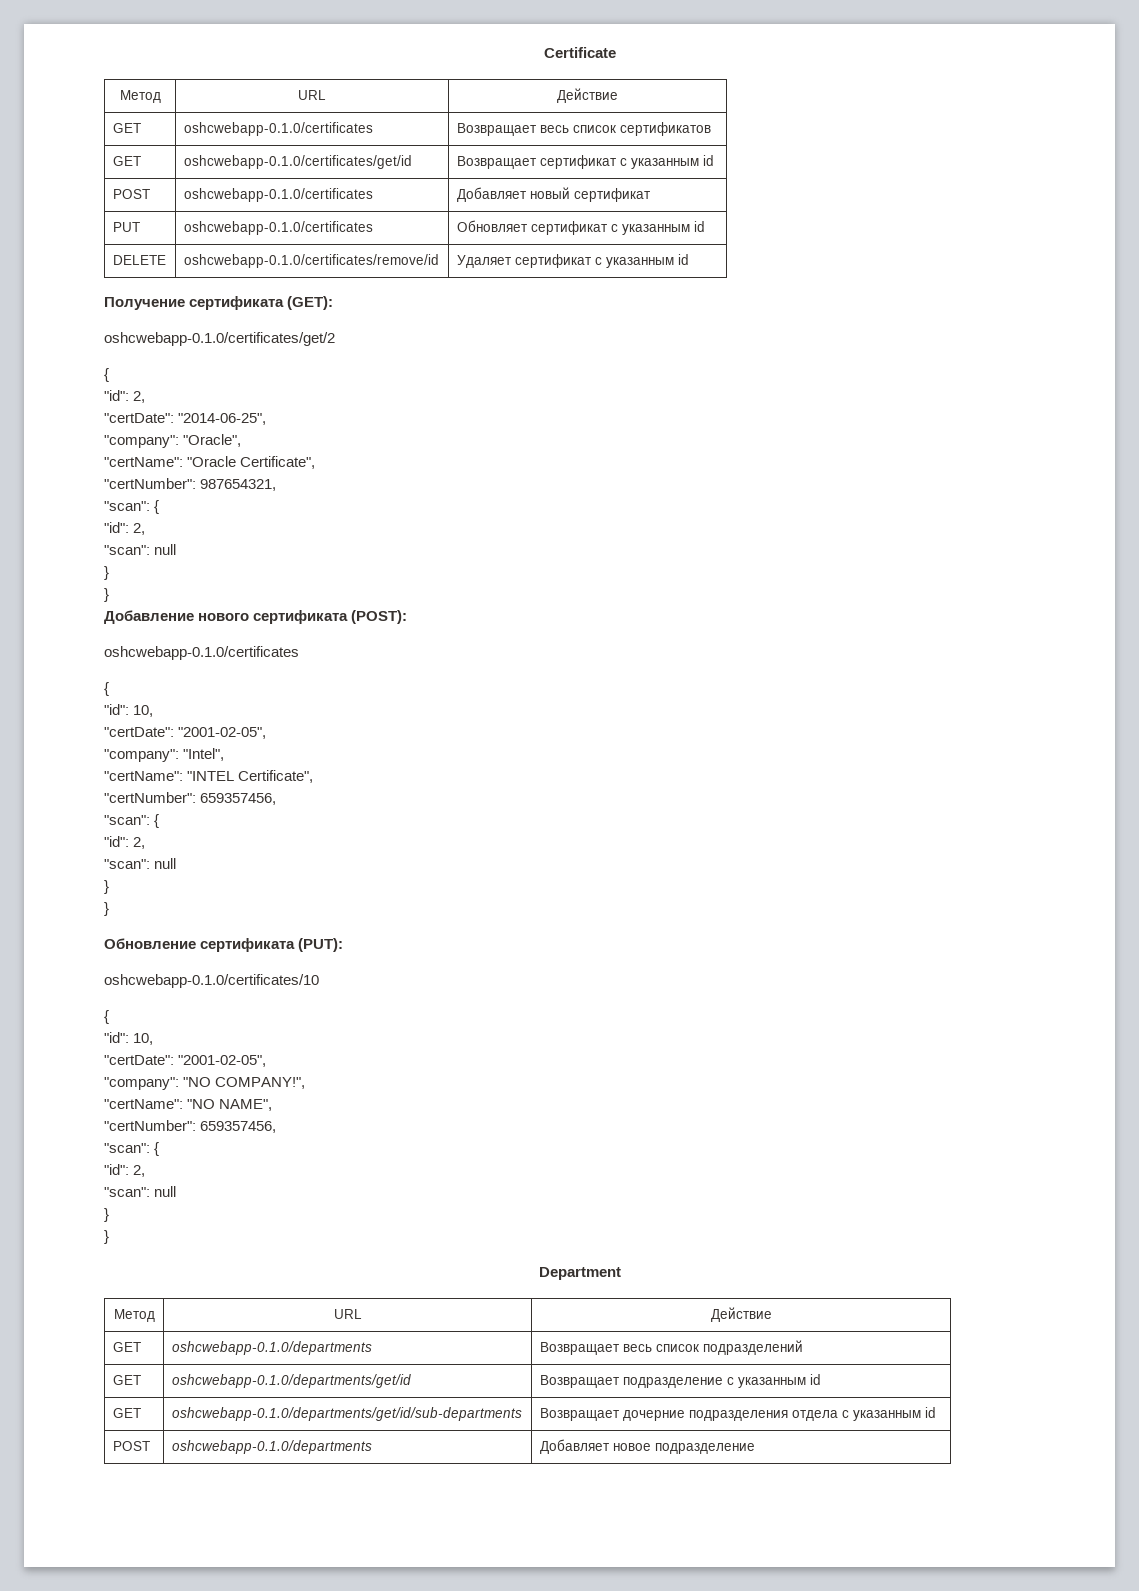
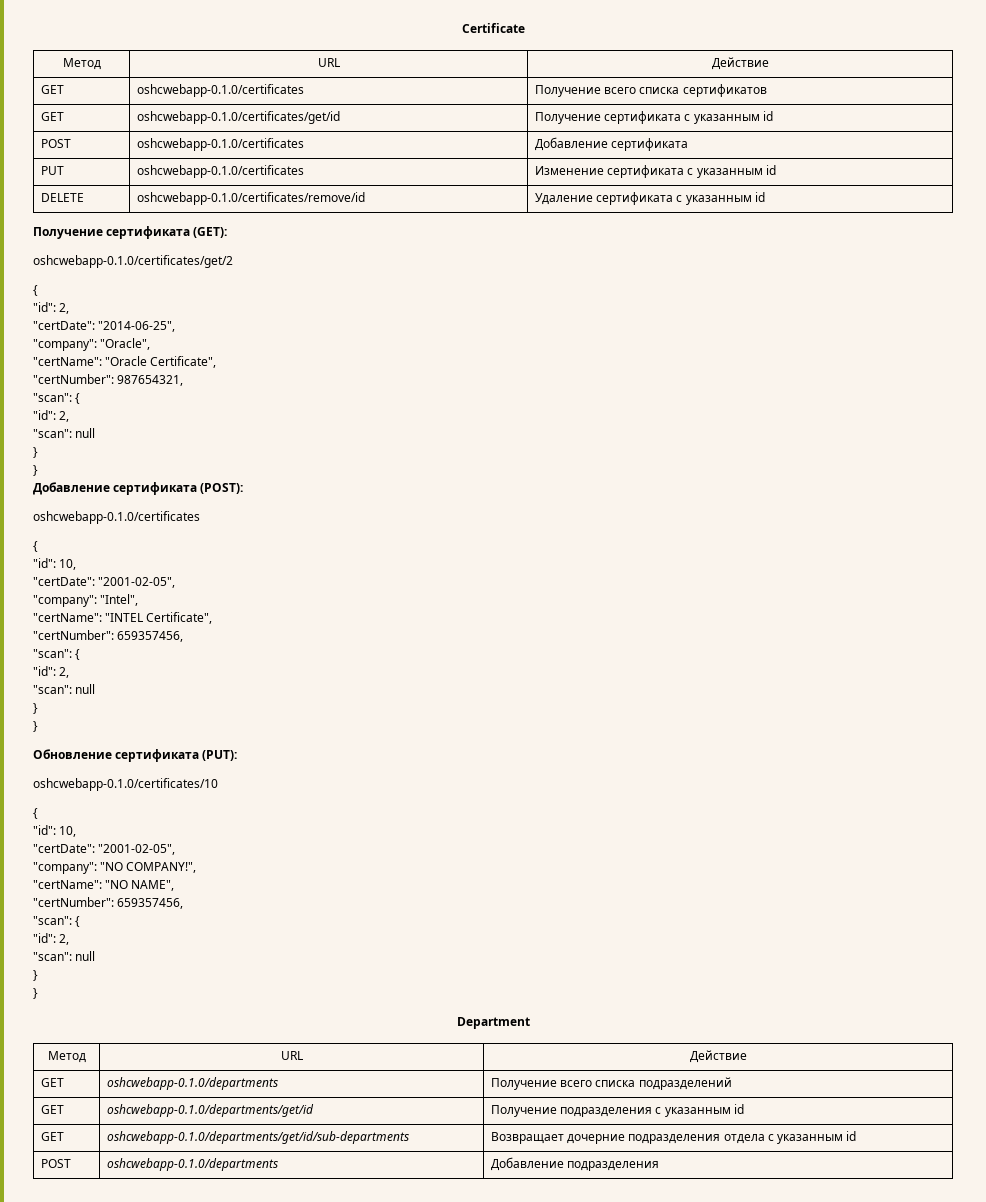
- GET | oshcwebapp-0.1.0/certificates | Возвращает весь список сертификатов
+ GET | oshcwebapp-0.1.0/certificates | Получение всего списка сертификатов
- GET | oshcwebapp-0.1.0/certificates/get/id | Возвращает сертификат с указанным id
+ GET | oshcwebapp-0.1.0/certificates/get/id | Получение сертификата с указанным id
- POST | oshcwebapp-0.1.0/certificates | Добавляет новый сертификат
+ POST | oshcwebapp-0.1.0/certificates | Добавление сертификата
- PUT | oshcwebapp-0.1.0/certificates | Обновляет сертификат с указанным id
+ PUT | oshcwebapp-0.1.0/certificates | Изменение сертификата с указанным id
- DELETE | oshcwebapp-0.1.0/certificates/remove/id | Удаляет сертификат с указанным id
+ DELETE | oshcwebapp-0.1.0/certificates/remove/id | Удаление сертификата с указанным id
- Добавление нового сертификата (POST):
+ Добавление сертификата (POST):
- GET | oshcwebapp-0.1.0/departments | Возвращает весь список подразделений
+ GET | oshcwebapp-0.1.0/departments | Получение всего списка подразделений
- GET | oshcwebapp-0.1.0/departments/get/id | Возвращает подразделение с указанным id
+ GET | oshcwebapp-0.1.0/departments/get/id | Получение подразделения с указанным id
- POST | oshcwebapp-0.1.0/departments | Добавляет новое подразделение
+ POST | oshcwebapp-0.1.0/departments | Добавление подразделения

